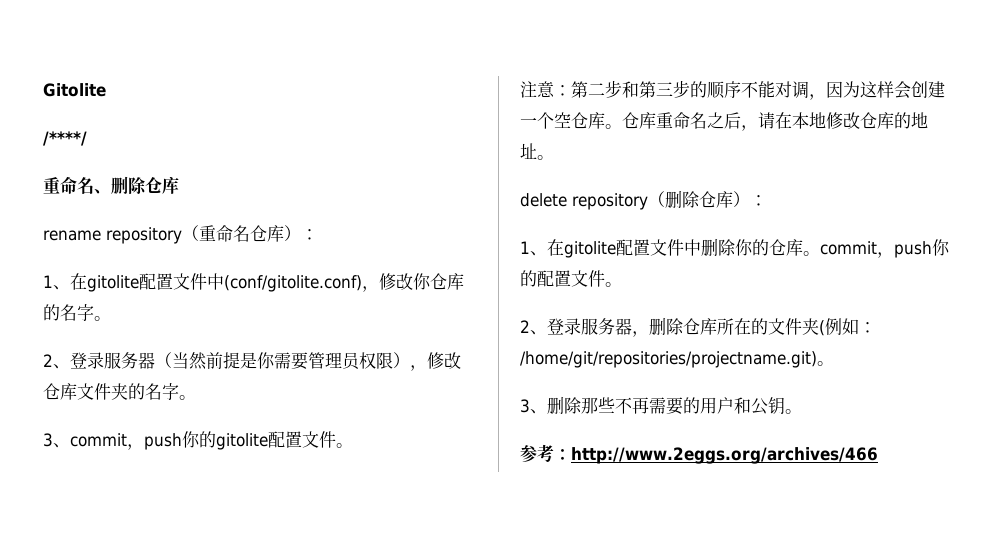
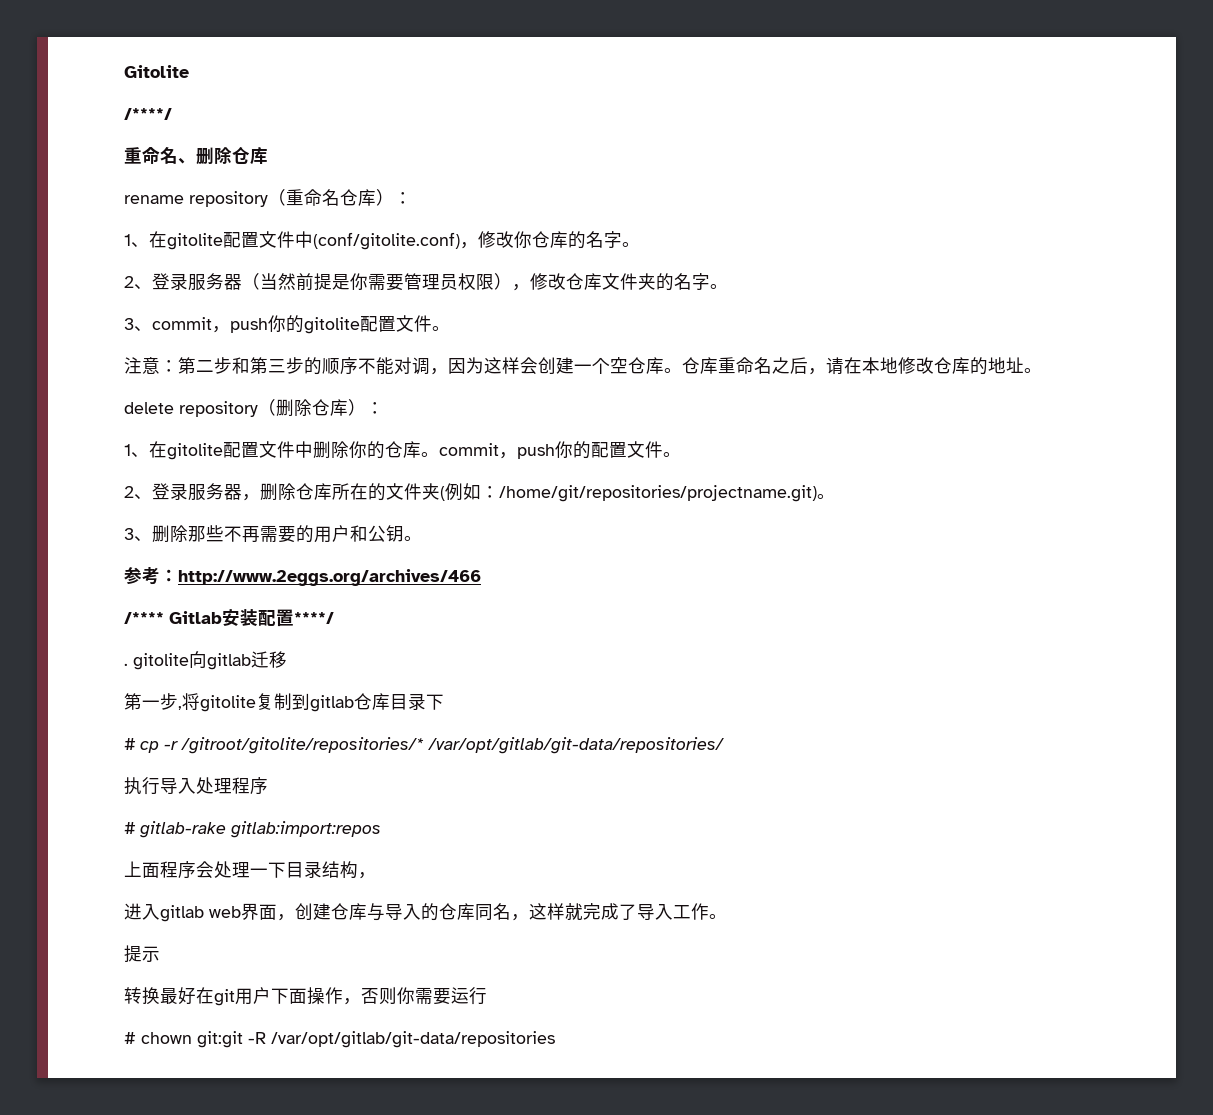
+ /**** Gitlab安装配置****/
+ . gitolite向gitlab迁移
+ 第一步,将gitolite复制到gitlab仓库目录下
+ # cp -r /gitroot/gitolite/repositories/* /var/opt/gitlab/git-data/repositories/
+ 执行导入处理程序
+ # gitlab-rake gitlab:import:repos
+ 上面程序会处理一下目录结构，
+ 进入gitlab web界面，创建仓库与导入的仓库同名，这样就完成了导入工作。
+ 提示
+ 转换最好在git用户下面操作，否则你需要运行
+ # chown git:git -R /var/opt/gitlab/git-data/repositories

